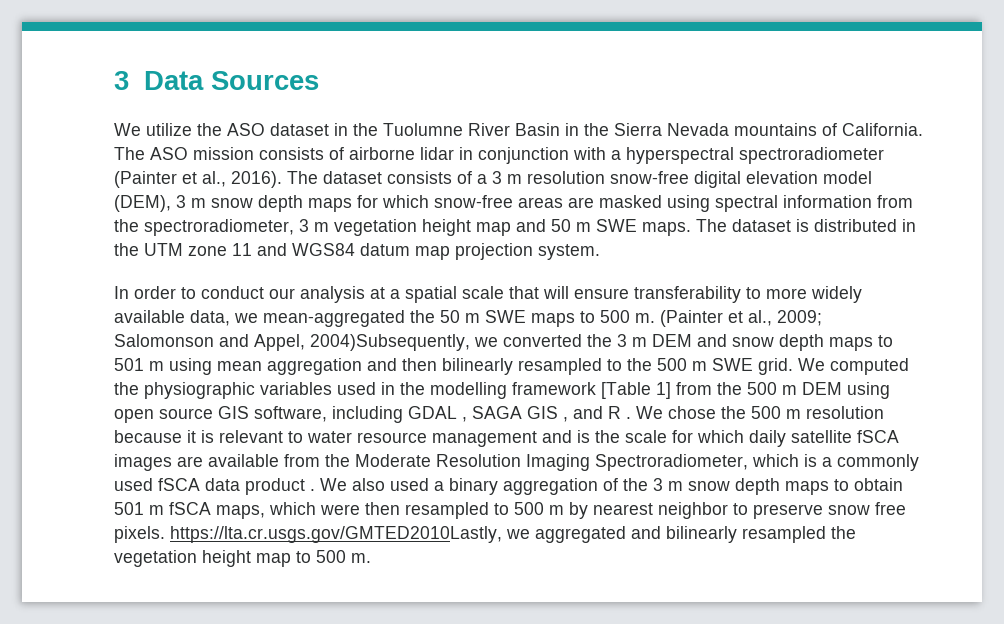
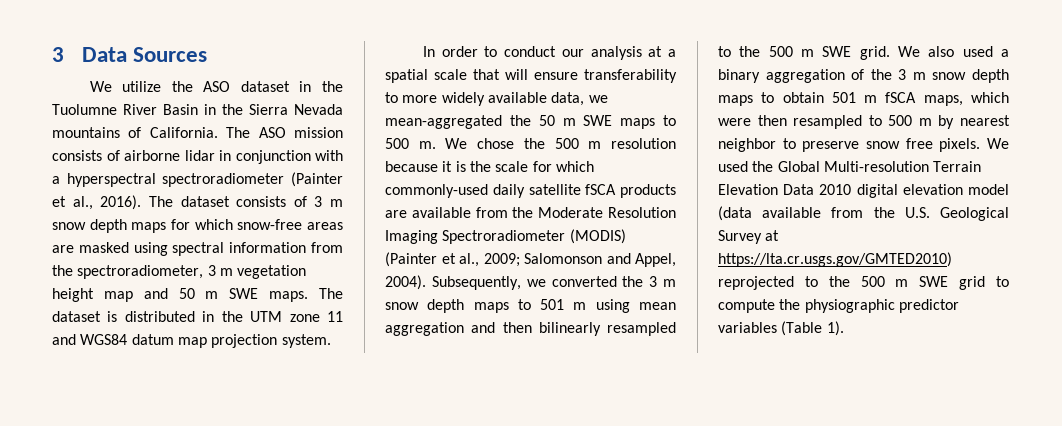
- The dataset consists of a 3 m resolution snow-free digital elevation model (DEM), 3 m snow depth maps for which snow-free areas are masked using spectral information from the spectroradiometer, 3 m vegetation height map and 50 m SWE maps.
+ The dataset consists of 3 m snow depth maps for which snow-free areas are masked using spectral information from the spectroradiometer, 3 m vegetation height map and 50 m SWE maps.
- (Painter et al., 2009; Salomonson and Appel, 2004)Subsequently, we converted the 3 m DEM and snow depth maps to 501 m using mean aggregation and then bilinearly resampled to the 500 m SWE grid.
+ We chose the 500 m resolution because it is the scale for which commonly-used daily satellite fSCA products are available from the Moderate Resolution Imaging Spectroradiometer (MODIS) (Painter et al., 2009; Salomonson and Appel, 2004). Subsequently, we converted the 3 m snow depth maps to 501 m using mean aggregation and then bilinearly resampled to the 500 m SWE grid.
- We computed the physiographic variables used in the modelling framework [Table 1] from the 500 m DEM using open source GIS software, including GDAL , SAGA GIS , and R . We chose the 500 m resolution because it is relevant to water resource management and is the scale for which daily satellite fSCA images are available from the Moderate Resolution Imaging Spectroradiometer, which is a commonly used fSCA data product . We also used a binary aggregation of the 3 m snow depth maps to obtain 501 m fSCA maps, which were then resampled to 500 m by nearest neighbor to preserve snow free pixels. https://lta.cr.usgs.gov/GMTED2010Lastly, we aggregated and bilinearly resampled the vegetation height map to 500 m.
+ We also used a binary aggregation of the 3 m snow depth maps to obtain 501 m fSCA maps, which were then resampled to 500 m by nearest neighbor to preserve snow free pixels. We used the Global Multi-resolution Terrain Elevation Data 2010 digital elevation model (data available from the U.S. Geological Survey at https://lta.cr.usgs.gov/GMTED2010) reprojected to the 500 m SWE grid to compute the physiographic predictor variables (Table 1).

